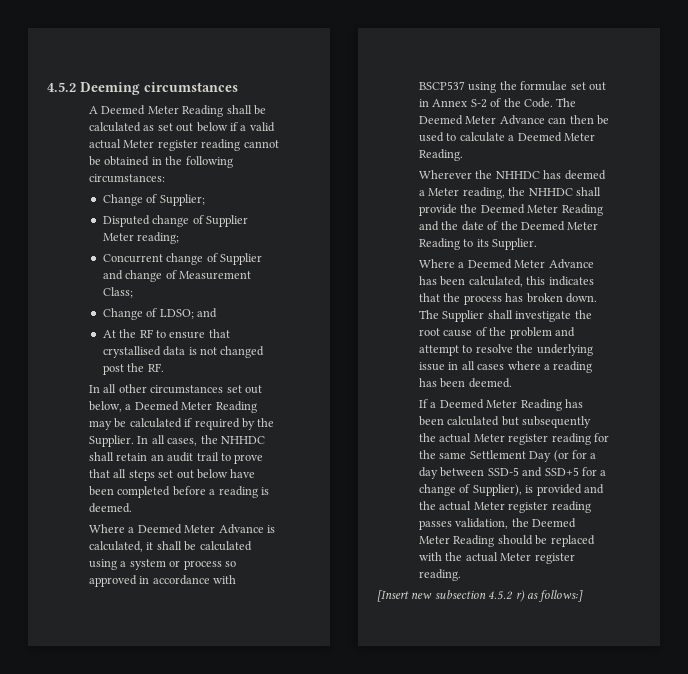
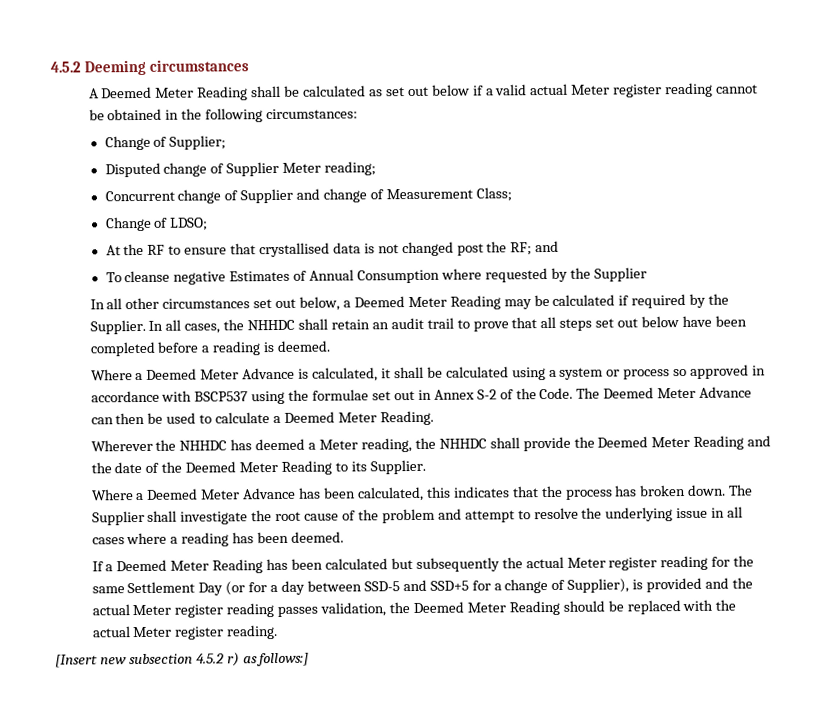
- Change of LDSO; and
+ Change of LDSO;
- At the RF to ensure that crystallised data is not changed post the RF.
+ At the RF to ensure that crystallised data is not changed post the RF; and
+ To cleanse negative Estimates of Annual Consumption where requested by the Supplier

